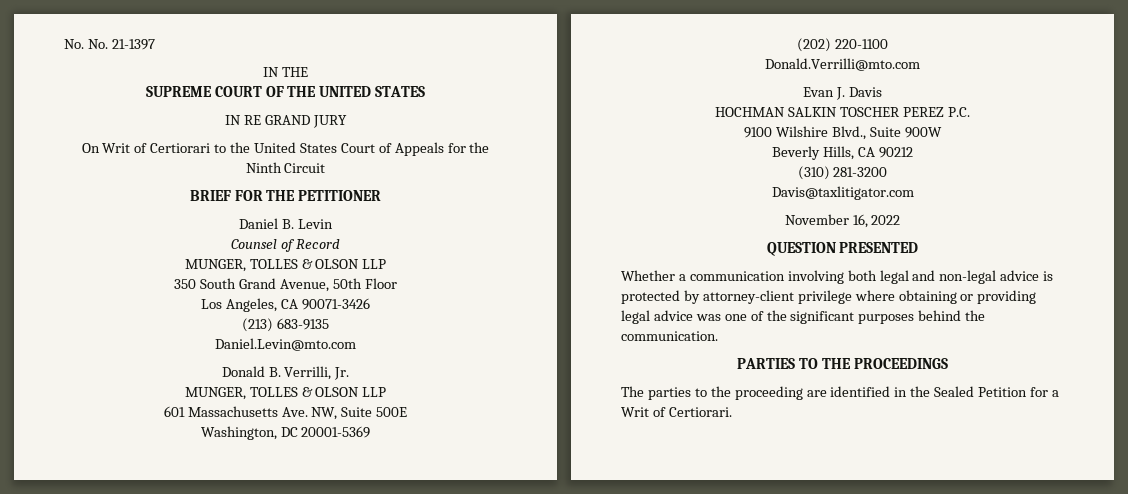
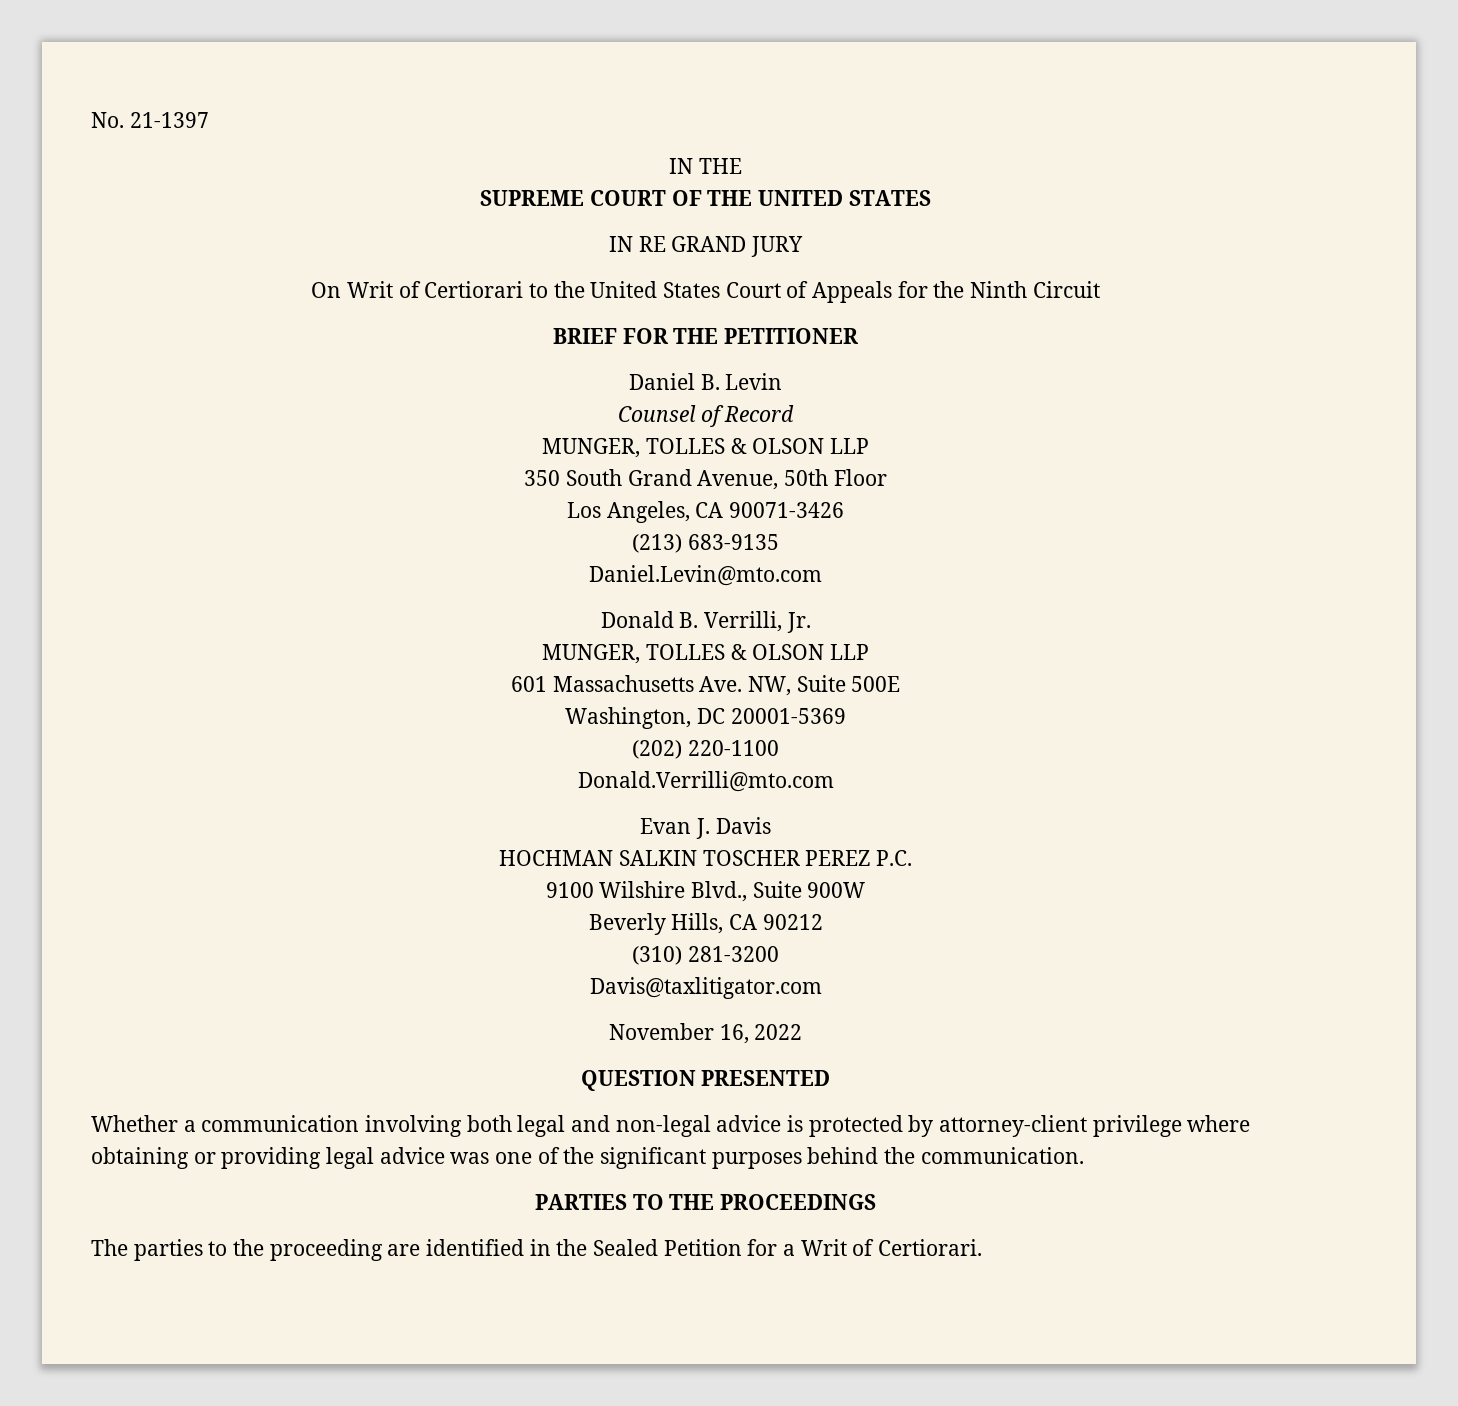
- No. No. 21-1397
+ No. 21-1397

